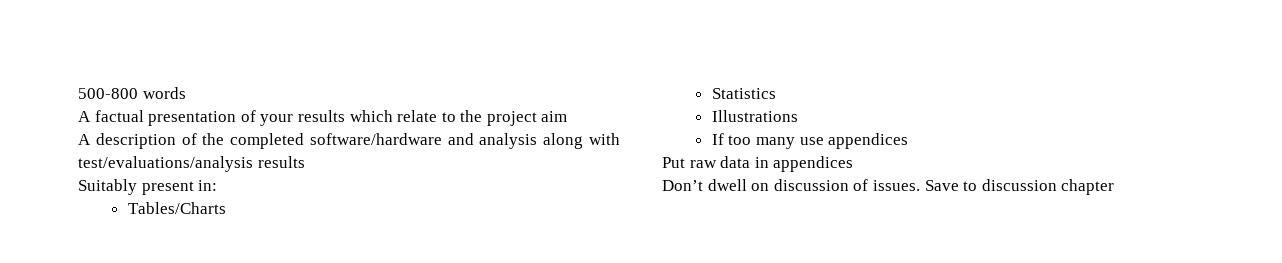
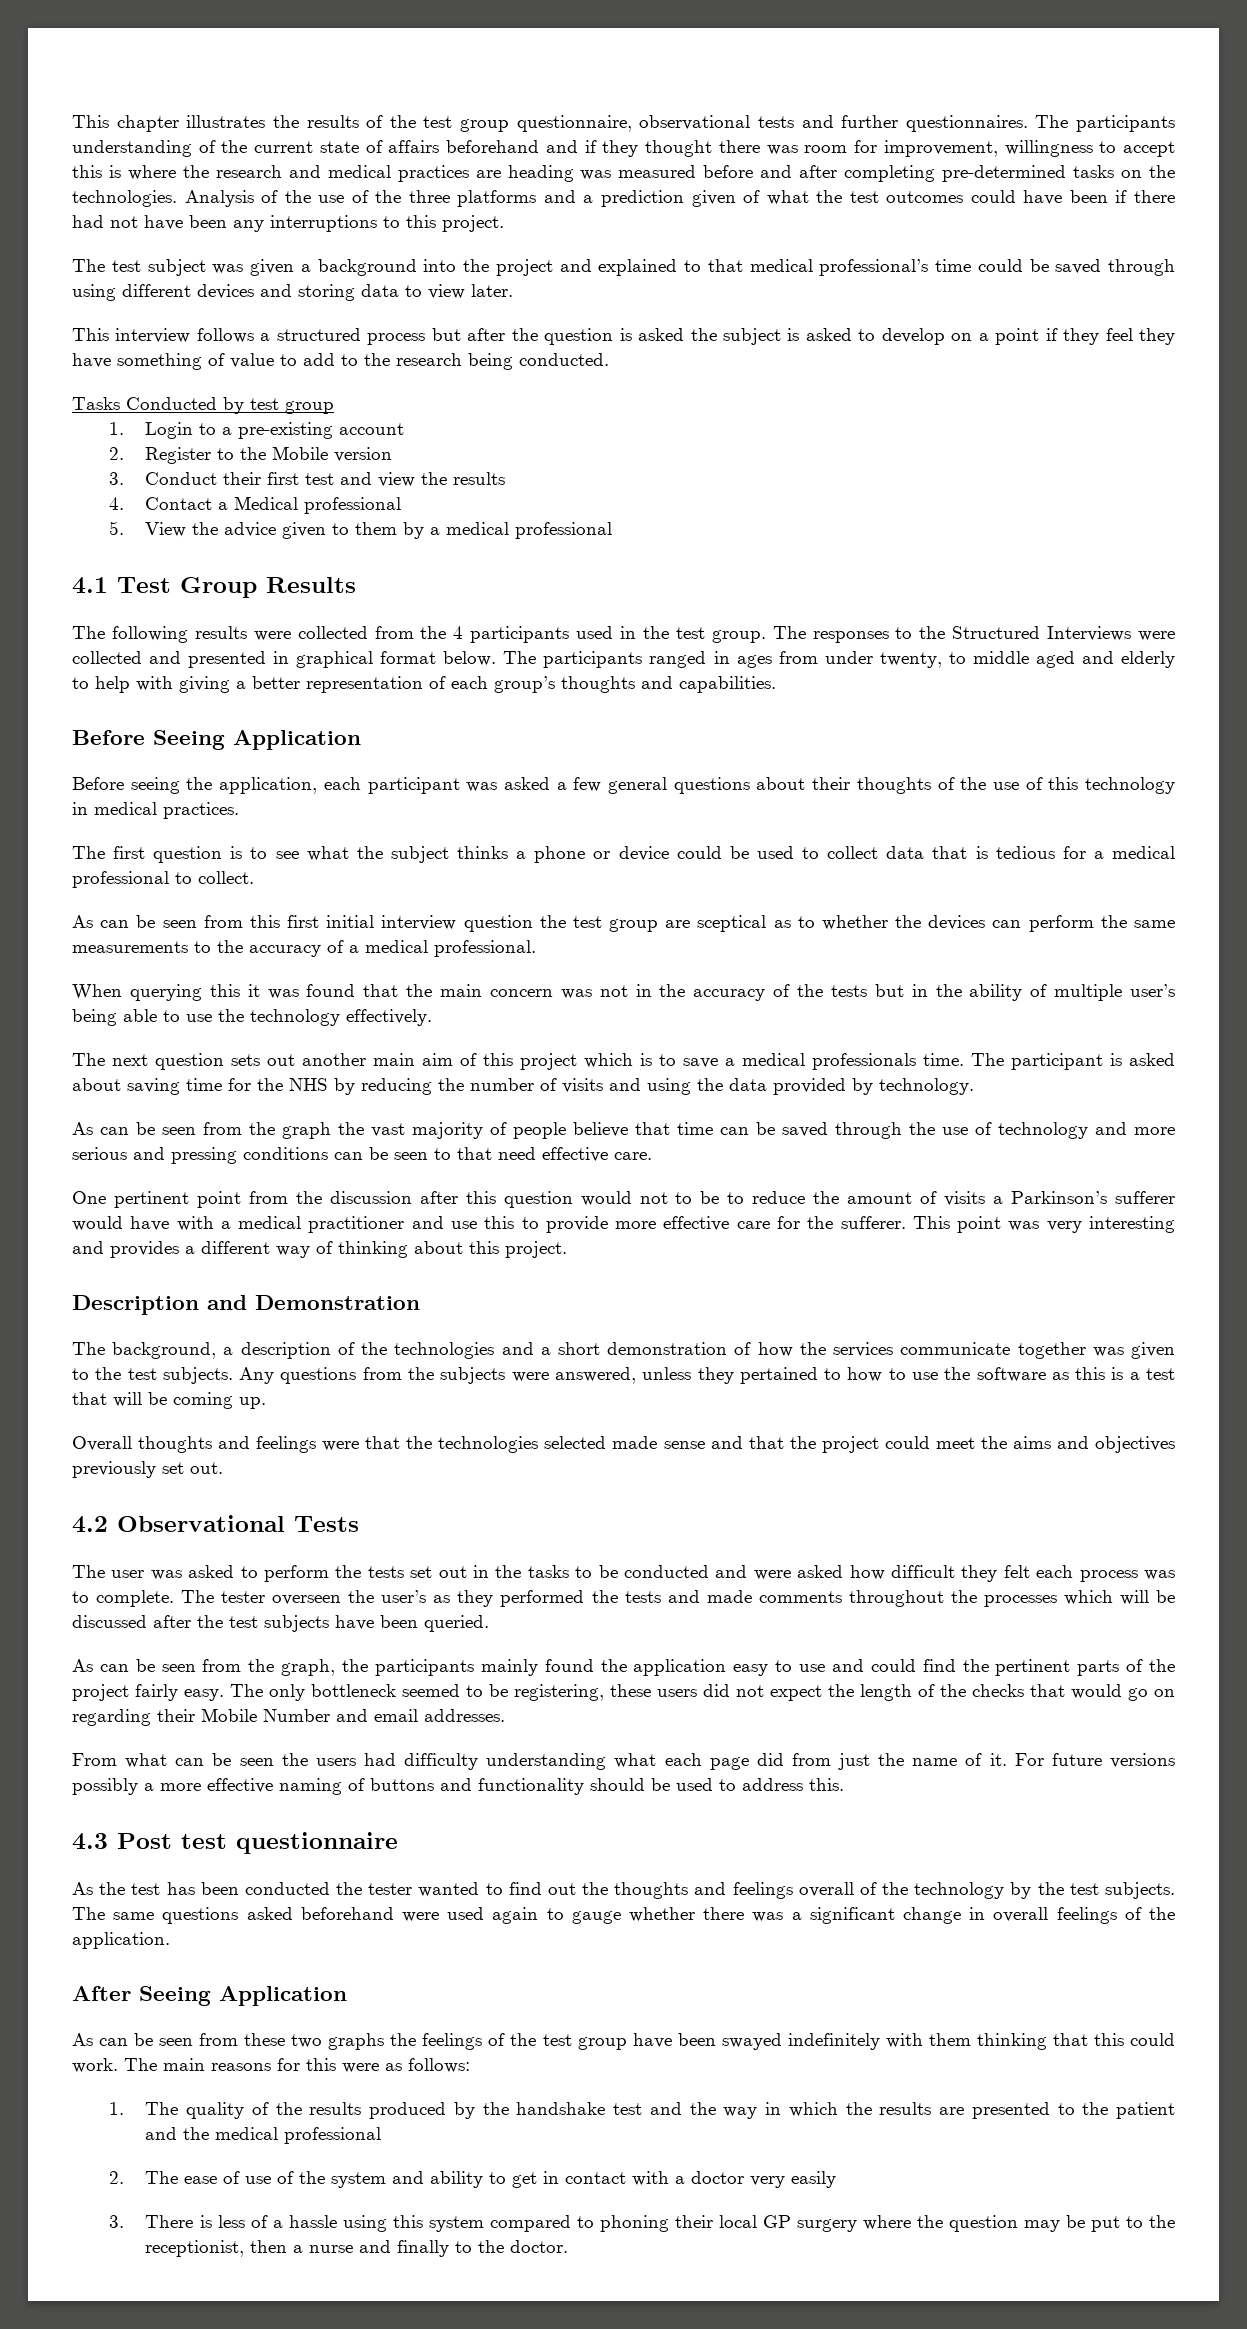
- 500-800 words
- A factual presentation of your results which relate to the project aim
- A description of the completed software/hardware and analysis along with test/evaluations/analysis results
- Suitably present in:
- Tables/Charts
- Statistics
- Illustrations
- If too many use appendices
- Put raw data in appendices
- Don’t dwell on discussion of issues. Save to discussion chapter
+ This chapter illustrates the results of the test group questionnaire, observational tests and further questionnaires. The participants understanding of the current state of affairs beforehand and if they thought there was room for improvement, willingness to accept this is where the research and medical practices are heading was measured before and after completing pre-determined tasks on the technologies. Analysis of the use of the three platforms and a prediction given of what the test outcomes could have been if there had not have been any interruptions to this project.
+ The test subject was given a background into the project and explained to that medical professional’s time could be saved through using different devices and storing data to view later.
+ This interview follows a structured process but after the question is asked the subject is asked to develop on a point if they feel they have something of value to add to the research being conducted.
+ Tasks Conducted by test group
+ 1. Login to a pre-existing account
+ 2. Register to the Mobile version
+ 3. Conduct their first test and view the results
+ 4. Contact a Medical professional
+ 5. View the advice given to them by a medical professional
+ 4.1 Test Group Results
+ The following results were collected from the 4 participants used in the test group. The responses to the Structured Interviews were collected and presented in graphical format below. The participants ranged in ages from under twenty, to middle aged and elderly to help with giving a better representation of each group’s thoughts and capabilities.
+ Before Seeing Application
+ Before seeing the application, each participant was asked a few general questions about their thoughts of the use of this technology in medical practices.
+ The first question is to see what the subject thinks a phone or device could be used to collect data that is tedious for a medical professional to collect.
+ As can be seen from this first initial interview question the test group are sceptical as to whether the devices can perform the same measurements to the accuracy of a medical professional.
+ When querying this it was found that the main concern was not in the accuracy of the tests but in the ability of multiple user’s being able to use the technology effectively.
+ The next question sets out another main aim of this project which is to save a medical professionals time. The participant is asked about saving time for the NHS by reducing the number of visits and using the data provided by technology.
+ As can be seen from the graph the vast majority of people believe that time can be saved through the use of technology and more serious and pressing conditions can be seen to that need effective care.
+ One pertinent point from the discussion after this question would not to be to reduce the amount of visits a Parkinson’s sufferer would have with a medical practitioner and use this to provide more effective care for the sufferer. This point was very interesting and provides a different way of thinking about this project.
+ Description and Demonstration
+ The background, a description of the technologies and a short demonstration of how the services communicate together was given to the test subjects. Any questions from the subjects were answered, unless they pertained to how to use the software as this is a test that will be coming up.
+ Overall thoughts and feelings were that the technologies selected made sense and that the project could meet the aims and objectives previously set out.
+ 4.2 Observational Tests
+ The user was asked to perform the tests set out in the tasks to be conducted and were asked how difficult they felt each process was to complete. The tester overseen the user’s as they performed the tests and made comments throughout the processes which will be discussed after the test subjects have been queried.
+ As can be seen from the graph, the participants mainly found the application easy to use and could find the pertinent parts of the project fairly easy. The only bottleneck seemed to be registering, these users did not expect the length of the checks that would go on regarding their Mobile Number and email addresses.
+ From what can be seen the users had difficulty understanding what each page did from just the name of it. For future versions possibly a more effective naming of buttons and functionality should be used to address this.
+ 4.3 Post test questionnaire
+ As the test has been conducted the tester wanted to find out the thoughts and feelings overall of the technology by the test subjects. The same questions asked beforehand were used again to gauge whether there was a significant change in overall feelings of the application.
+ After Seeing Application
+ As can be seen from these two graphs the feelings of the test group have been swayed indefinitely with them thinking that this could work. The main reasons for this were as follows:
+ 1. The quality of the results produced by the handshake test and the way in which the results are presented to the patient and the medical professional
+ 2. The ease of use of the system and ability to get in contact with a doctor very easily
+ 3. There is less of a hassle using this system compared to phoning their local GP surgery where the question may be put to the receptionist, then a nurse and finally to the doctor.

